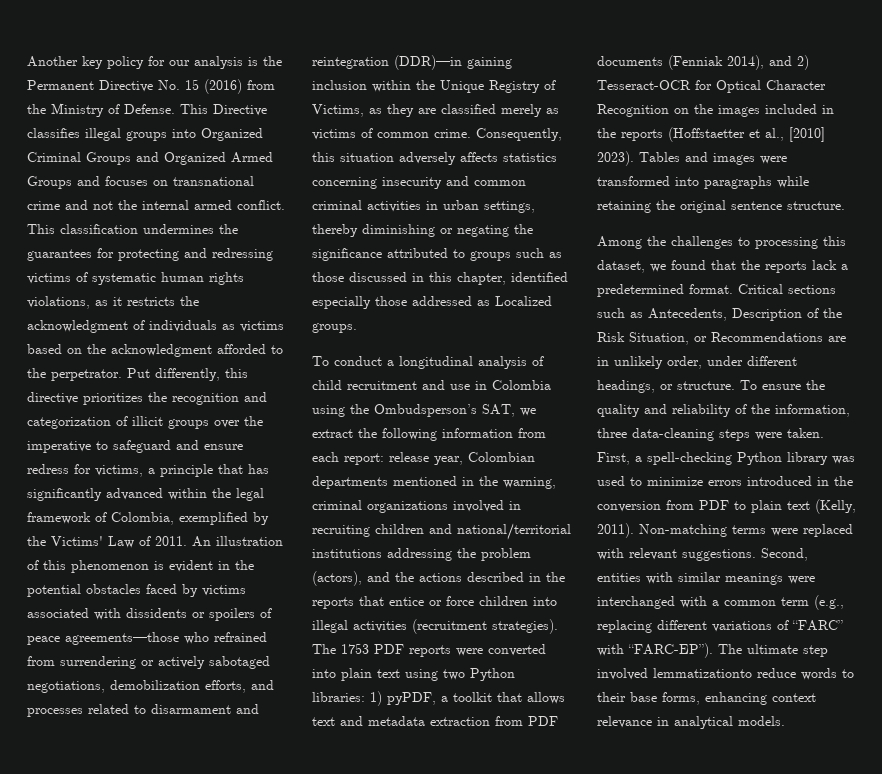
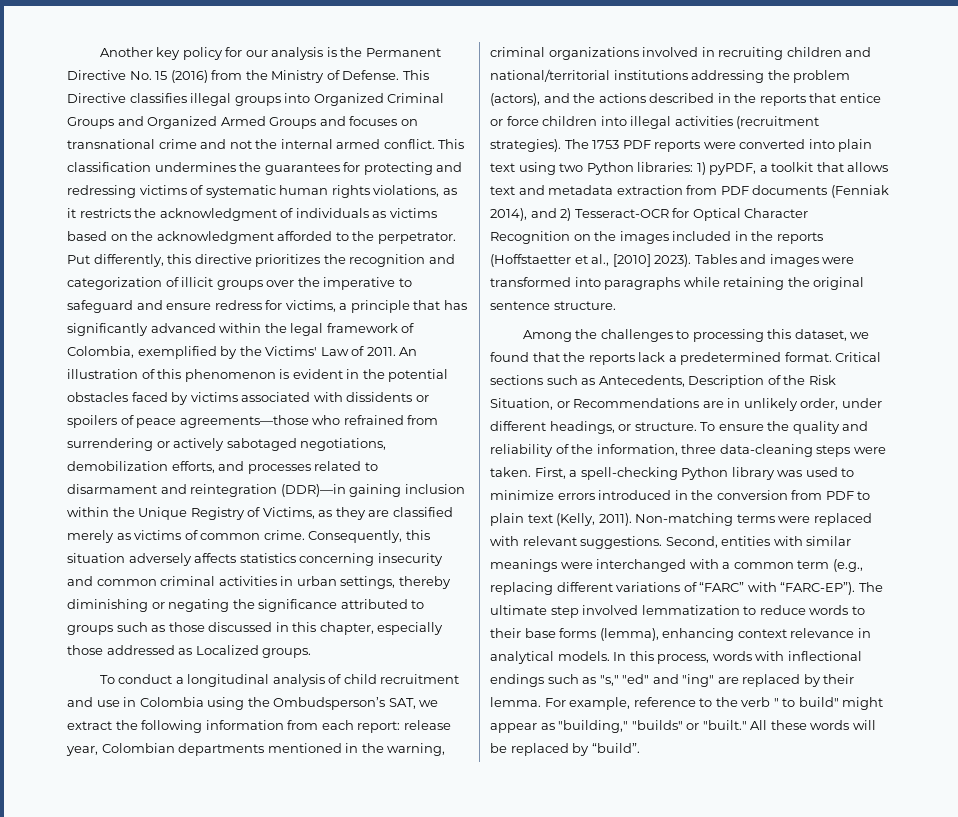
- Consequently, this situation adversely affects statistics concerning insecurity and common criminal activities in urban settings, thereby diminishing or negating the significance attributed to groups such as those discussed in this chapter, identified especially those addressed as Localized groups.
+ Consequently, this situation adversely affects statistics concerning insecurity and common criminal activities in urban settings, thereby diminishing or negating the significance attributed to groups such as those discussed in this chapter, especially those addressed as Localized groups.
- The ultimate step involved lemmatizationto reduce words to their base forms, enhancing context relevance in analytical models.
+ The ultimate step involved lemmatization to reduce words to their base forms (lemma), enhancing context relevance in analytical models.
+ In this process, words with inflectional endings such as "s," "ed" and "ing" are replaced by their lemma. For example, reference to the verb " to build" might appear as "building," "builds" or "built." All these words will be replaced by “build”.

